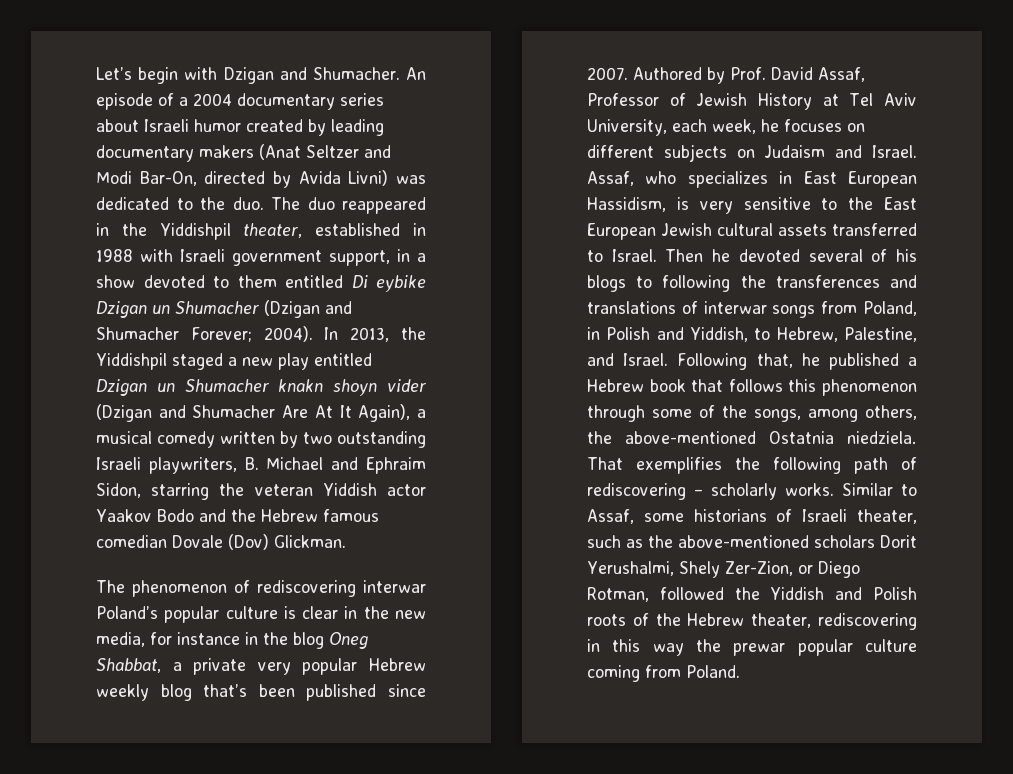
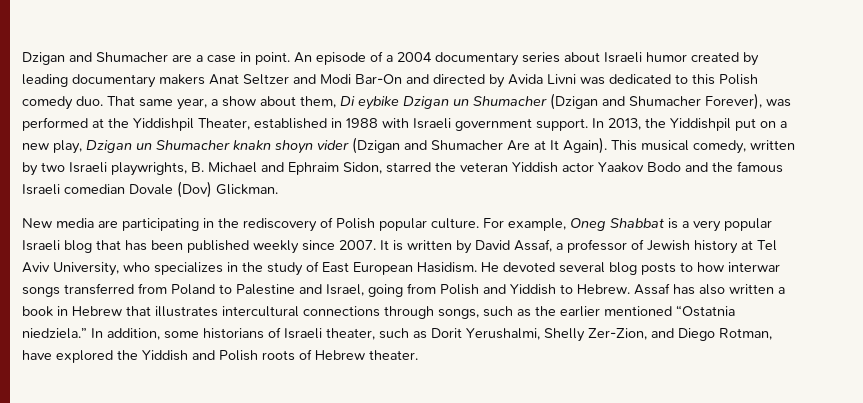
- Let’s begin with Dzigan and Shumacher.
+ Dzigan and Shumacher are a case in point.
- An episode of a 2004 documentary series about Israeli humor created by leading documentary makers (Anat Seltzer and Modi Bar-On, directed by Avida Livni) was dedicated to the duo. The duo reappeared in the Yiddishpil theater, established in 1988 with Israeli government support, in a show devoted to them entitled Di eybike Dzigan un Shumacher (Dzigan and Shumacher Forever; 2004). In 2013, the Yiddishpil staged a new play entitled Dzigan un Shumacher knakn shoyn vider (Dzigan and Shumacher Are At It Again), a musical comedy written by two outstanding Israeli playwriters, B. Michael and Ephraim Sidon, starring the veteran Yiddish actor Yaakov Bodo and the Hebrew famous comedian Dovale (Dov) Glickman.
+ An episode of a 2004 documentary series about Israeli humor created by leading documentary makers Anat Seltzer and Modi Bar-On and directed by Avida Livni was dedicated to this Polish comedy duo. That same year, a show about them, Di eybike Dzigan un Shumacher (Dzigan and Shumacher Forever), was performed at the Yiddishpil Theater, established in 1988 with Israeli government support. In 2013, the Yiddishpil put on a new play, Dzigan un Shumacher knakn shoyn vider (Dzigan and Shumacher Are at It Again). This musical comedy, written by two Israeli playwrights, B. Michael and Ephraim Sidon, starred the veteran Yiddish actor Yaakov Bodo and the famous Israeli comedian Dovale (Dov) Glickman.
- The phenomenon of rediscovering interwar Poland’s popular culture is clear in the new media, for instance in the blog Oneg Shabbat, a private very popular Hebrew weekly blog that’s been published since 2007.
+ New media are participating in the rediscovery of Polish popular culture. For example, Oneg Shabbat is a very popular Israeli blog that has been published weekly since 2007.
- Authored by Prof. David Assaf, Professor of Jewish History at Tel Aviv University, each week, he focuses on different subjects on Judaism and Israel. Assaf, who specializes in East European Hassidism, is very sensitive to the East European Jewish cultural assets transferred to Israel. Then he devoted several of his blogs to following the transferences and translations of interwar songs from Poland, in Polish and Yiddish, to Hebrew, Palestine, and Israel. Following that, he published a Hebrew book that follows this phenomenon through some of the songs, among others, the above-mentioned Ostatnia niedziela. That exemplifies the following path of rediscovering – scholarly works. Similar to Assaf, some historians of Israeli theater, such as the above-mentioned scholars Dorit Yerushalmi, Shely Zer-Zion, or Diego Rotman, followed the Yiddish and Polish roots of the Hebrew theater, rediscovering in this way the prewar popular culture coming from Poland.
+ It is written by David Assaf, a professor of Jewish history at Tel Aviv University, who specializes in the study of East European Hasidism. He devoted several blog posts to how interwar songs transferred from Poland to Palestine and Israel, going from Polish and Yiddish to Hebrew. Assaf has also written a book in Hebrew that illustrates intercultural connections through songs, such as the earlier mentioned “Ostatnia niedziela.” In addition, some historians of Israeli theater, such as Dorit Yerushalmi, Shelly Zer-Zion, and Diego Rotman, have explored the Yiddish and Polish roots of Hebrew theater.

